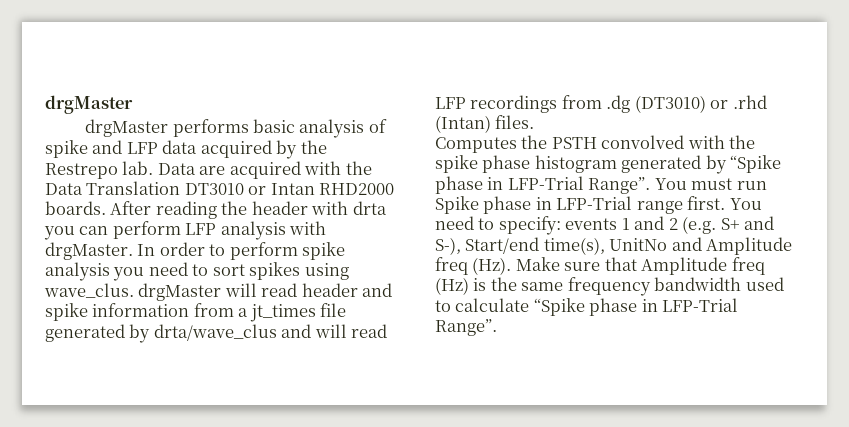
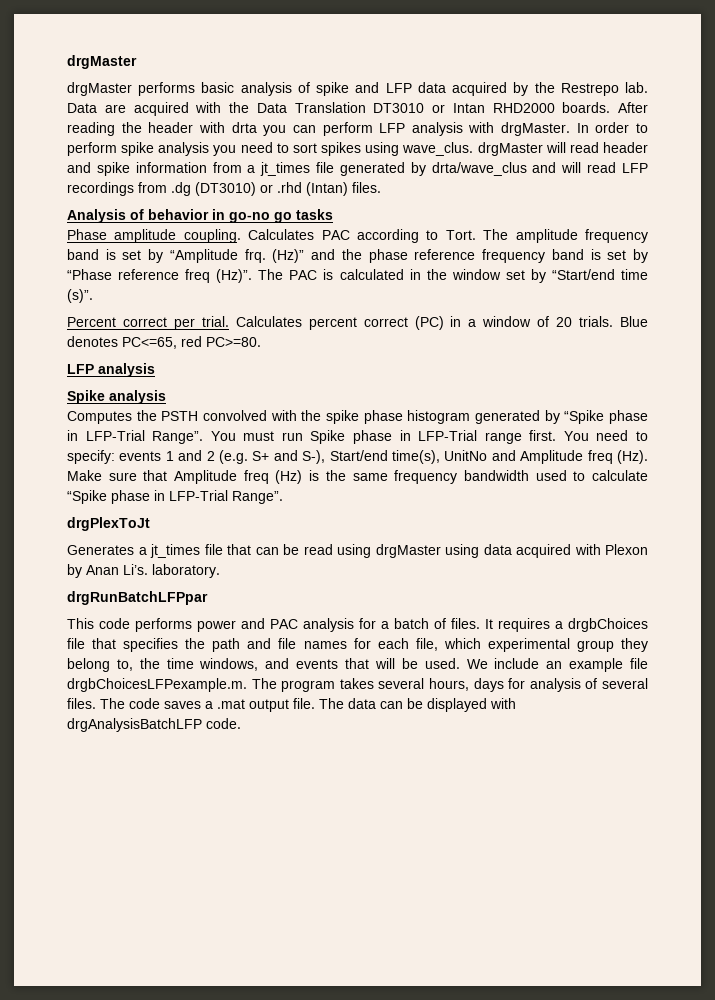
+ Analysis of behavior in go-no go tasks
+ Phase amplitude coupling. Calculates PAC according to Tort. The amplitude frequency band is set by “Amplitude frq. (Hz)” and the phase reference frequency band is set by “Phase reference freq (Hz)”. The PAC is calculated in the window set by “Start/end time (s)”.
+ Percent correct per trial. Calculates percent correct (PC) in a window of 20 trials. Blue denotes PC<=65, red PC>=80.
+ LFP analysis
+ Spike analysis
+ drgPlexToJt
+ Generates a jt_times file that can be read using drgMaster using data acquired with Plexon by Anan Li’s. laboratory.
+ drgRunBatchLFPpar
+ This code performs power and PAC analysis for a batch of files. It requires a drgbChoices file that specifies the path and file names for each file, which experimental group they belong to, the time windows, and events that will be used. We include an example file drgbChoicesLFPexample.m. The program takes several hours, days for analysis of several files. The code saves a .mat output file. The data can be displayed with drgAnalysisBatchLFP code.

